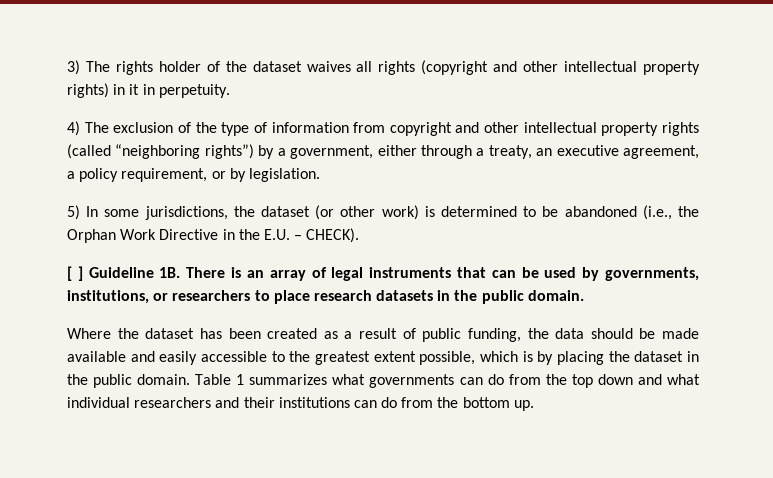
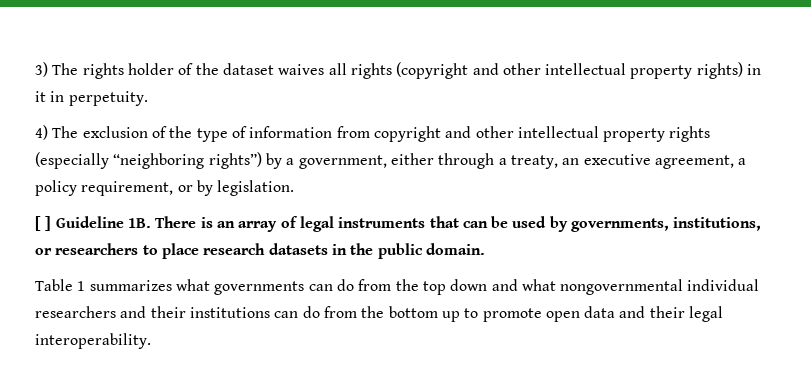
- 4) The exclusion of the type of information from copyright and other intellectual property rights (called “neighboring rights”) by a government, either through a treaty, an executive agreement, a policy requirement, or by legislation.
+ 4) The exclusion of the type of information from copyright and other intellectual property rights (especially “neighboring rights”) by a government, either through a treaty, an executive agreement, a policy requirement, or by legislation.
- 5) In some jurisdictions, the dataset (or other work) is determined to be abandoned (i.e., the Orphan Work Directive in the E.U. – CHECK).
- Where the dataset has been created as a result of public funding, the data should be made available and easily accessible to the greatest extent possible, which is by placing the dataset in the public domain. Table 1 summarizes what governments can do from the top down and what individual researchers and their institutions can do from the bottom up.
+ Table 1 summarizes what governments can do from the top down and what nongovernmental individual researchers and their institutions can do from the bottom up to promote open data and their legal interoperability.

